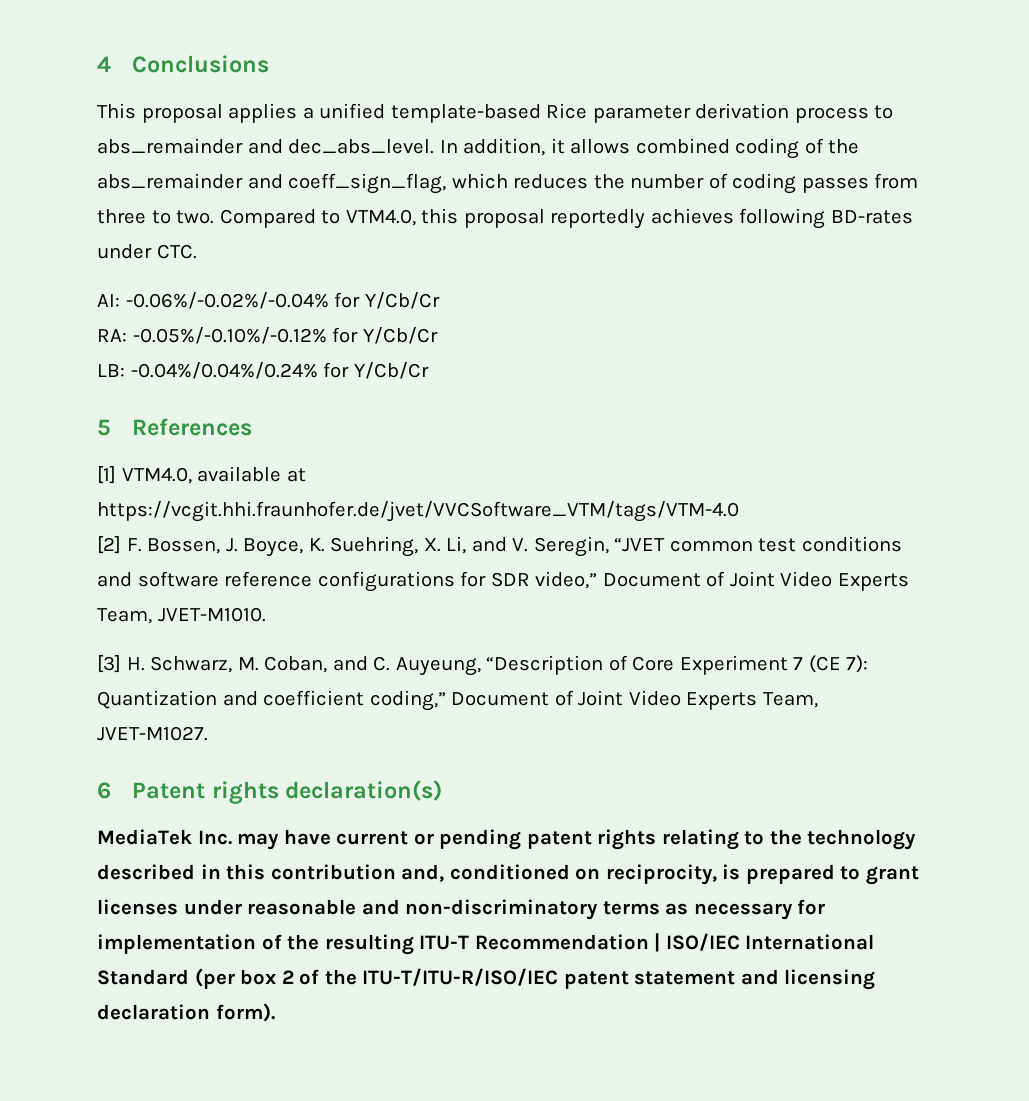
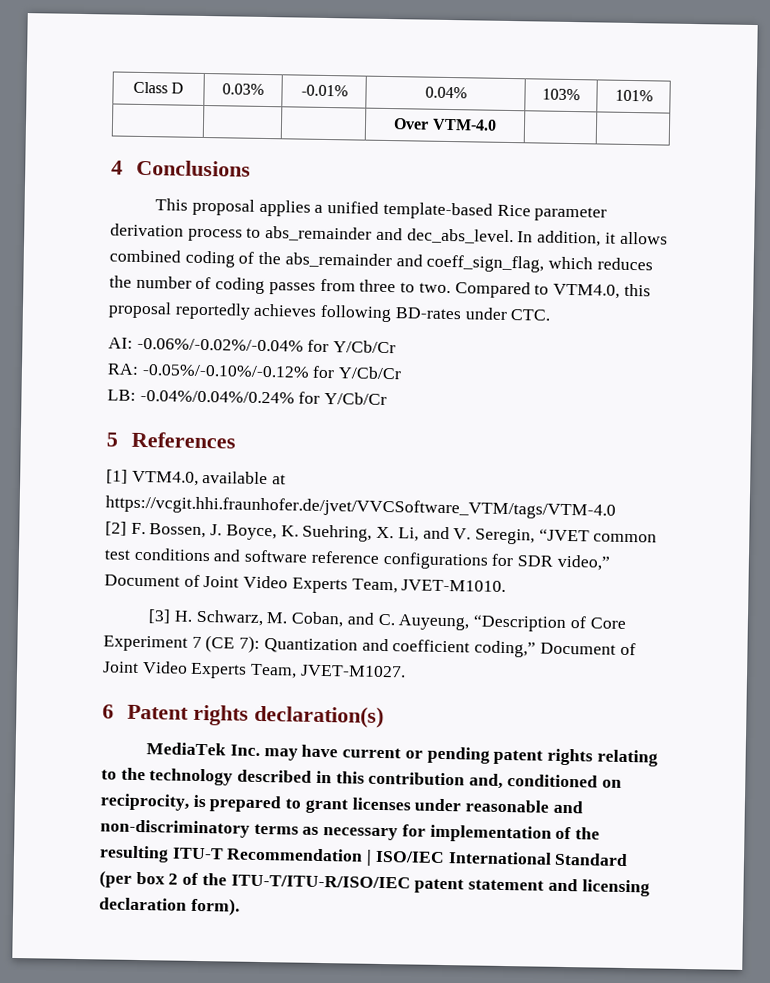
+ Class D | 0.03% | -0.01% | 0.04% | 103% | 101%
+ | | | Over VTM-4.0 | |

